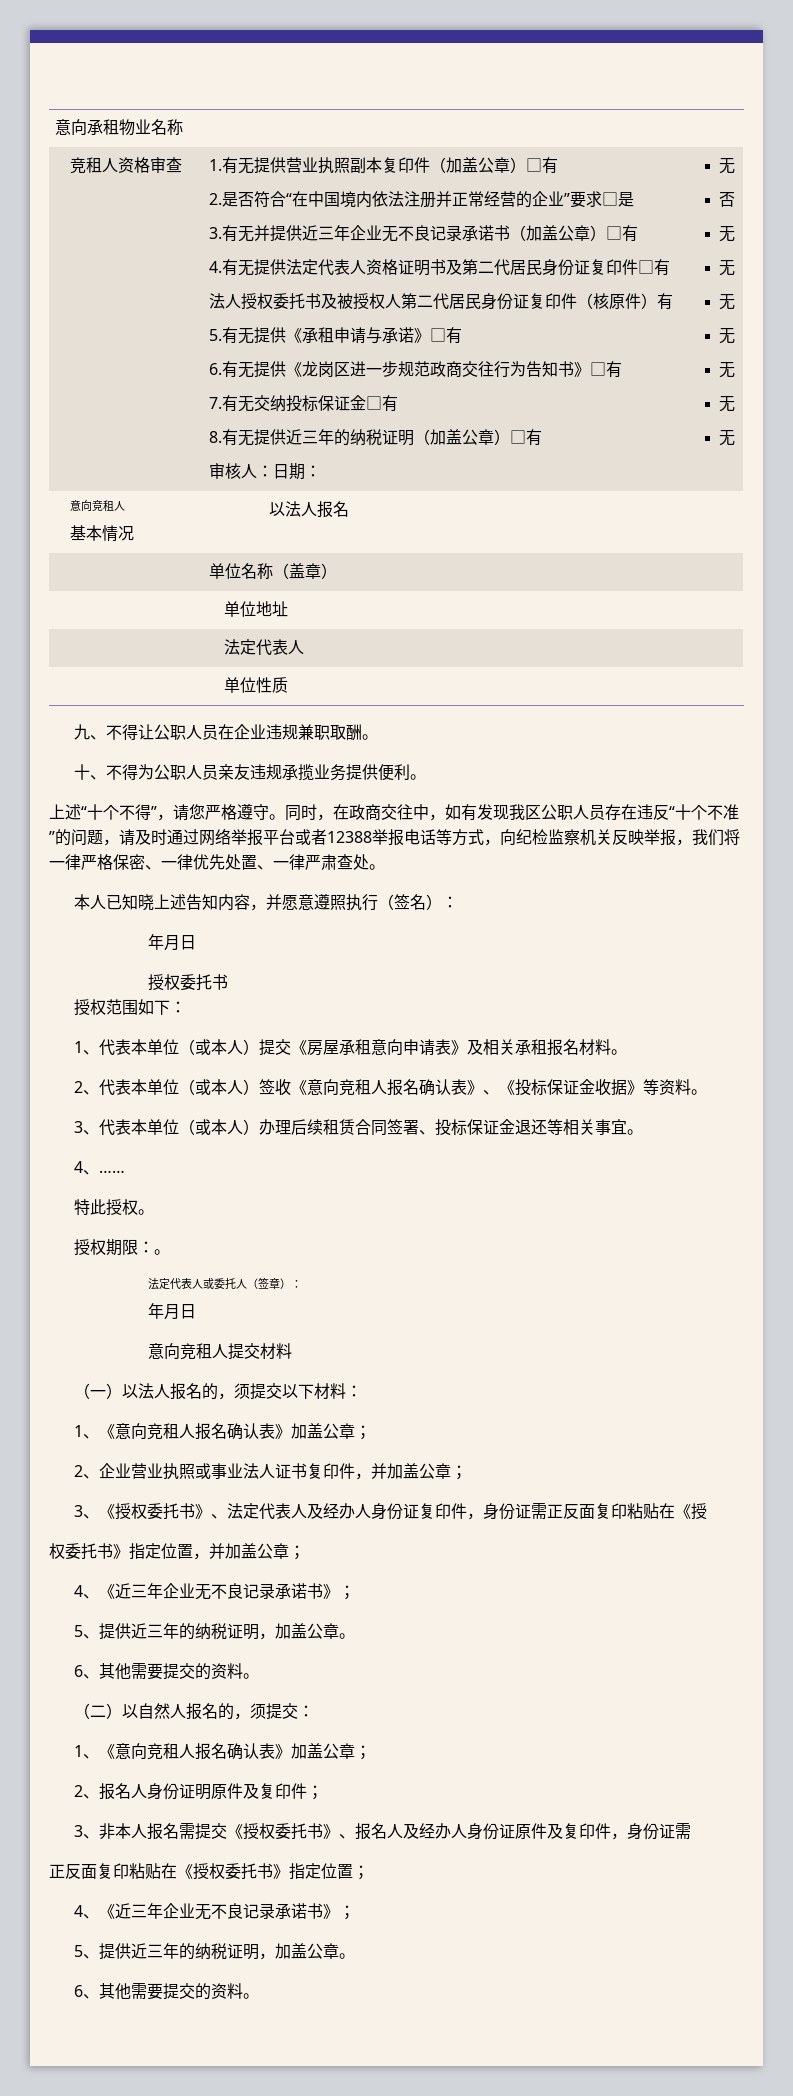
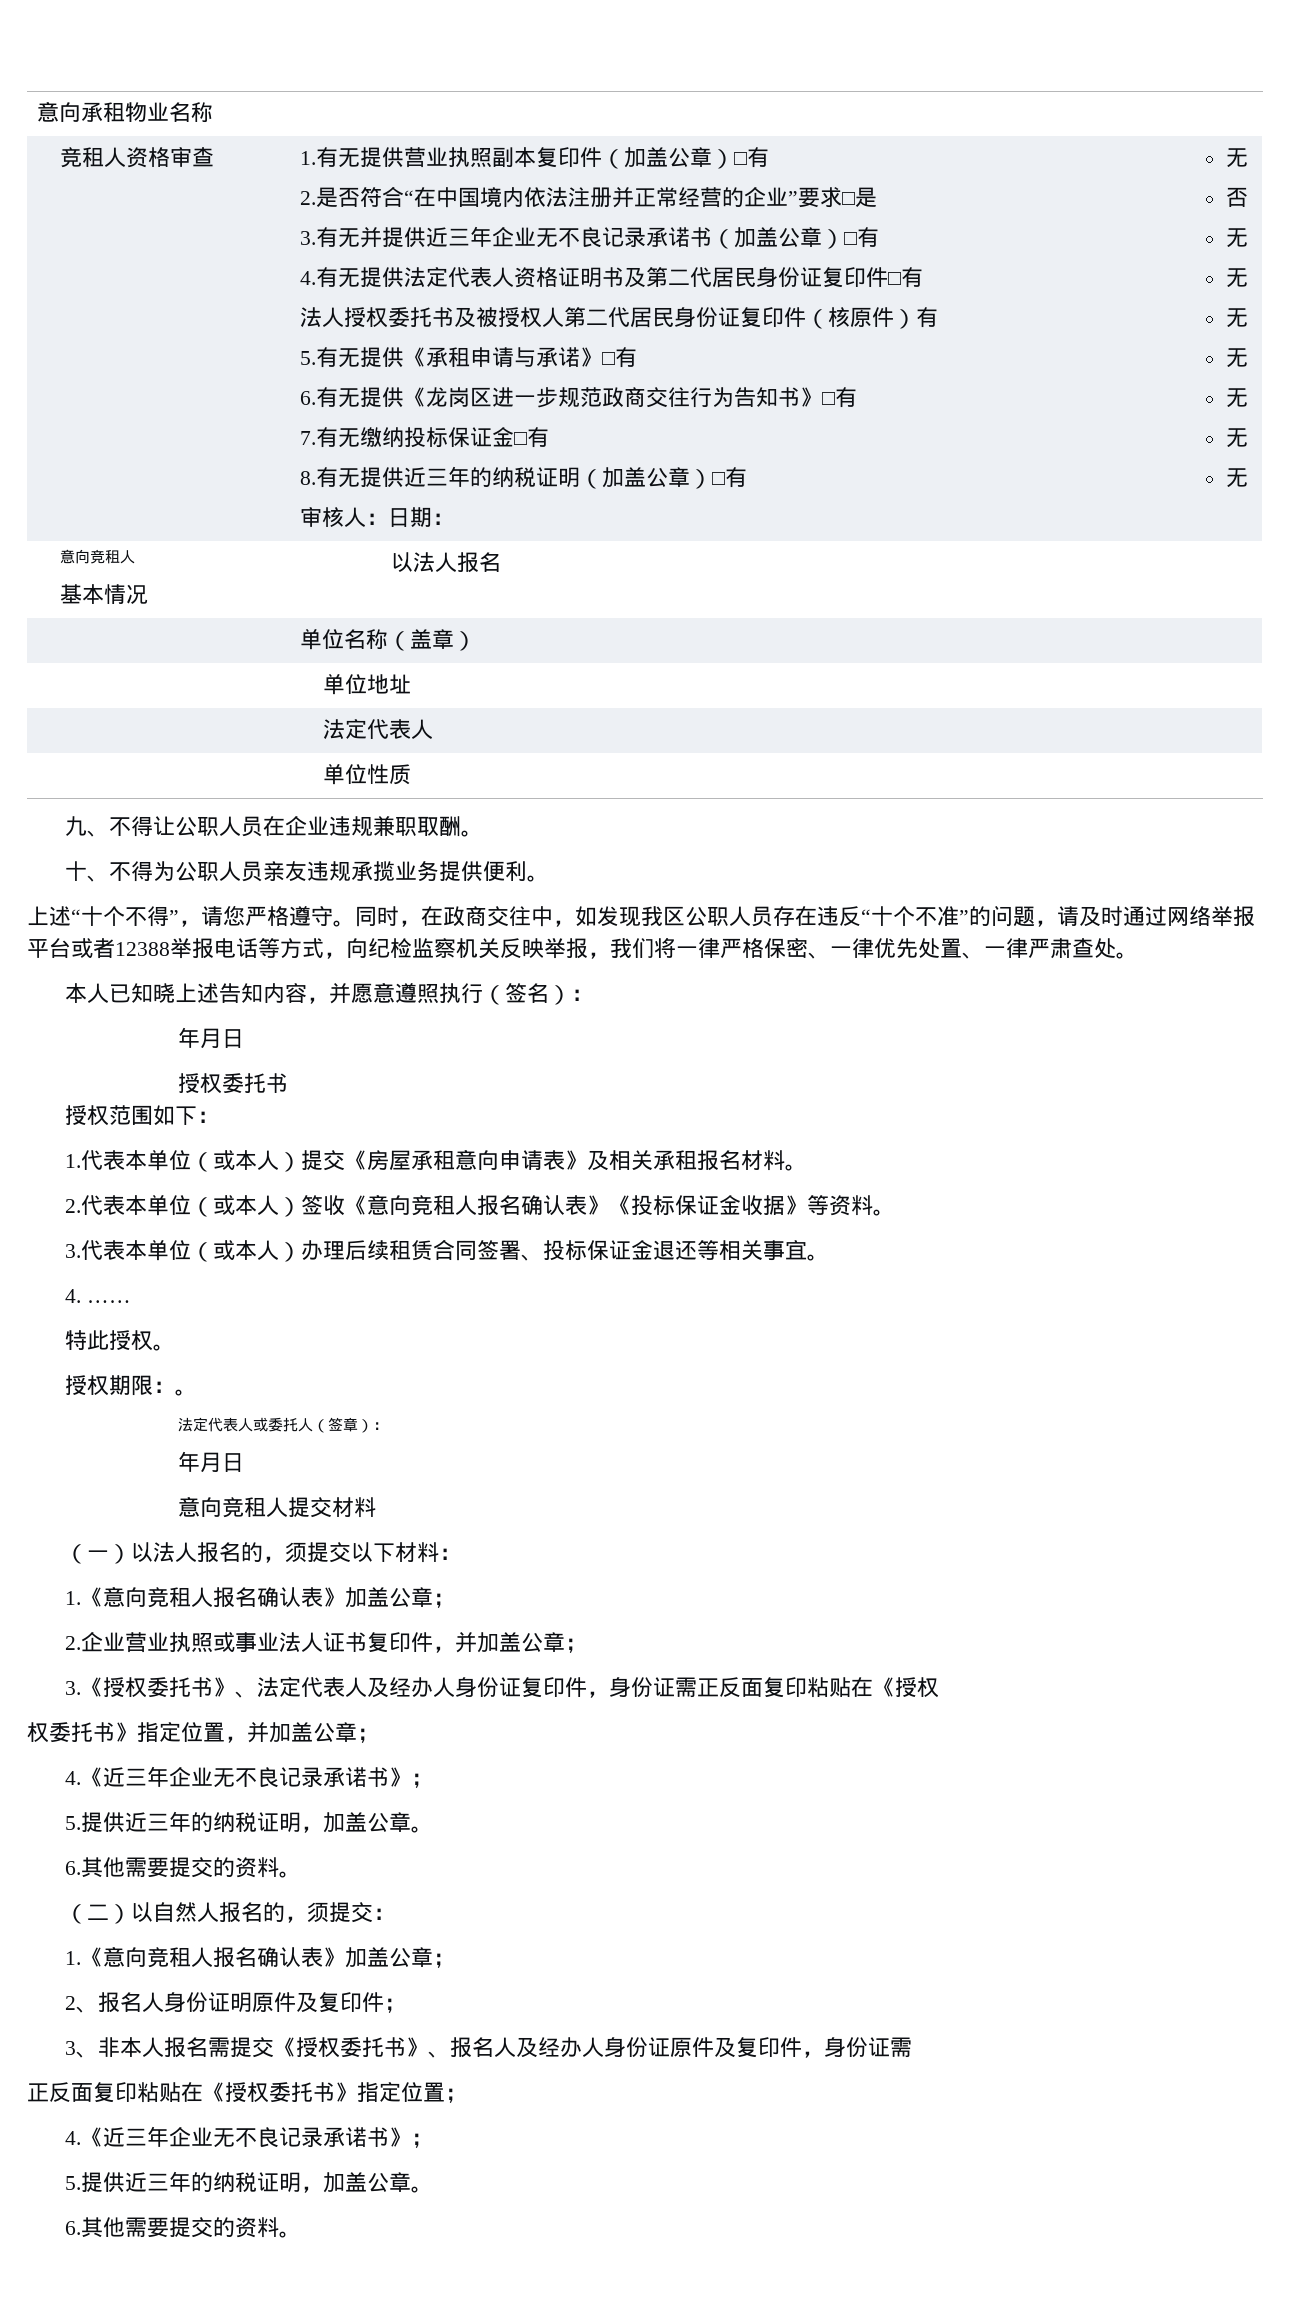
- 7.有无交纳投标保证金□有
+ 7.有无缴纳投标保证金□有
- 同时，在政商交往中，如有发现我区公职人员存在违反“十个不准”的问题，请及时通过网络举报平台或者12388举报电话等方式，向纪检监察机关反映举报，我们将一律严格保密、一律优先处置、一律严肃查处。
+ 同时，在政商交往中，如发现我区公职人员存在违反“十个不准”的问题，请及时通过网络举报平台或者12388举报电话等方式，向纪检监察机关反映举报，我们将一律严格保密、一律优先处置、一律严肃查处。
- 1、代表本单位（或本人）提交《房屋承租意向申请表》及相关承租报名材料。
+ 1.代表本单位（或本人）提交《房屋承租意向申请表》及相关承租报名材料。
- 2、代表本单位（或本人）签收《意向竞租人报名确认表》、《投标保证金收据》等资料。
+ 2.代表本单位（或本人）签收《意向竞租人报名确认表》《投标保证金收据》等资料。
- 3、代表本单位（或本人）办理后续租赁合同签署、投标保证金退还等相关事宜。
+ 3.代表本单位（或本人）办理后续租赁合同签署、投标保证金退还等相关事宜。
- 4、……
+ 4. ……
  （一）以法人报名的，须提交以下材料：
- 1、《意向竞租人报名确认表》加盖公章；
- 2、企业营业执照或事业法人证书复印件，并加盖公章；
+ 1.《意向竞租人报名确认表》加盖公章；
+ 2.企业营业执照或事业法人证书复印件，并加盖公章；
- 3、《授权委托书》、法定代表人及经办人身份证复印件，身份证需正反面复印粘贴在《授
+ 3.《授权委托书》、法定代表人及经办人身份证复印件，身份证需正反面复印粘贴在《授权
  权委托书》指定位置，并加盖公章；
- 4、《近三年企业无不良记录承诺书》；
- 5、提供近三年的纳税证明，加盖公章。
- 6、其他需要提交的资料。
+ 4.《近三年企业无不良记录承诺书》；
+ 5.提供近三年的纳税证明，加盖公章。
+ 6.其他需要提交的资料。
  （二）以自然人报名的，须提交：
- 1、《意向竞租人报名确认表》加盖公章；
+ 1.《意向竞租人报名确认表》加盖公章；
  正反面复印粘贴在《授权委托书》指定位置；
- 4、《近三年企业无不良记录承诺书》；
- 5、提供近三年的纳税证明，加盖公章。
- 6、其他需要提交的资料。
+ 4.《近三年企业无不良记录承诺书》；
+ 5.提供近三年的纳税证明，加盖公章。
+ 6.其他需要提交的资料。

